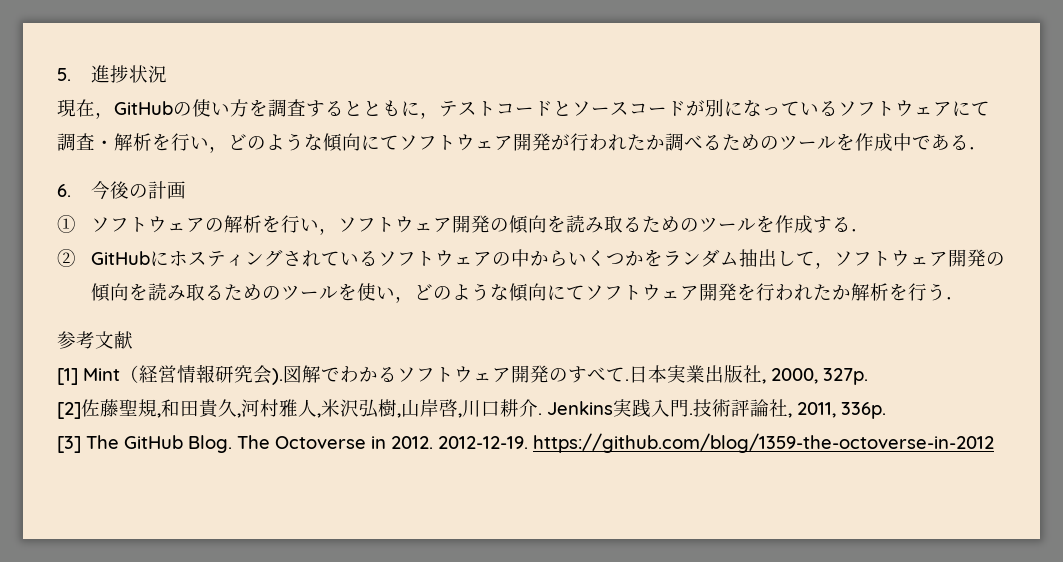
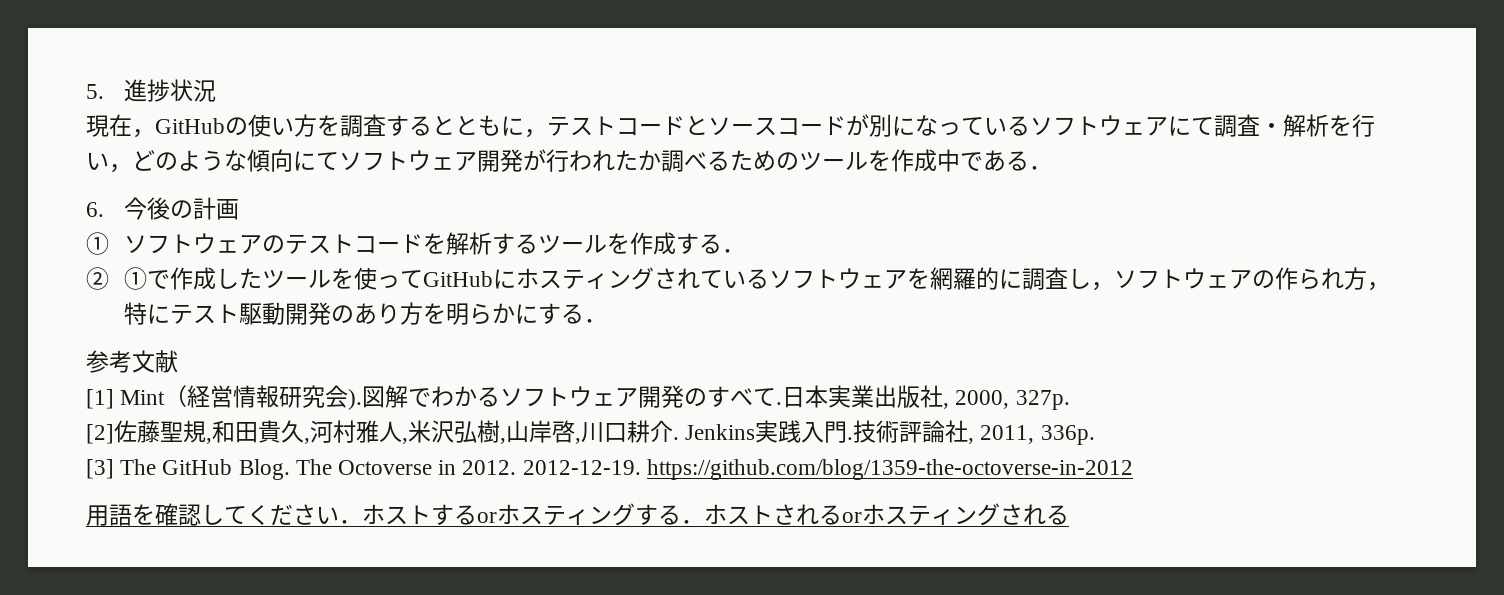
- ①ソフトウェアの解析を行い，ソフトウェア開発の傾向を読み取るためのツールを作成する．
+ ①ソフトウェアのテストコードを解析するツールを作成する．
- ② GitHubにホスティングされているソフトウェアの中からいくつかをランダム抽出して，ソフトウェア開発の傾向を読み取るためのツールを使い，どのような傾向にてソフトウェア開発を行われたか解析を行う．
+ ② ①で作成したツールを使ってGitHubにホスティングされているソフトウェアを網羅的に調査し，ソフトウェアの作られ方，特にテスト駆動開発のあり方を明らかにする．
+ 用語を確認してください．ホストするorホスティングする．ホストされるorホスティングされる

